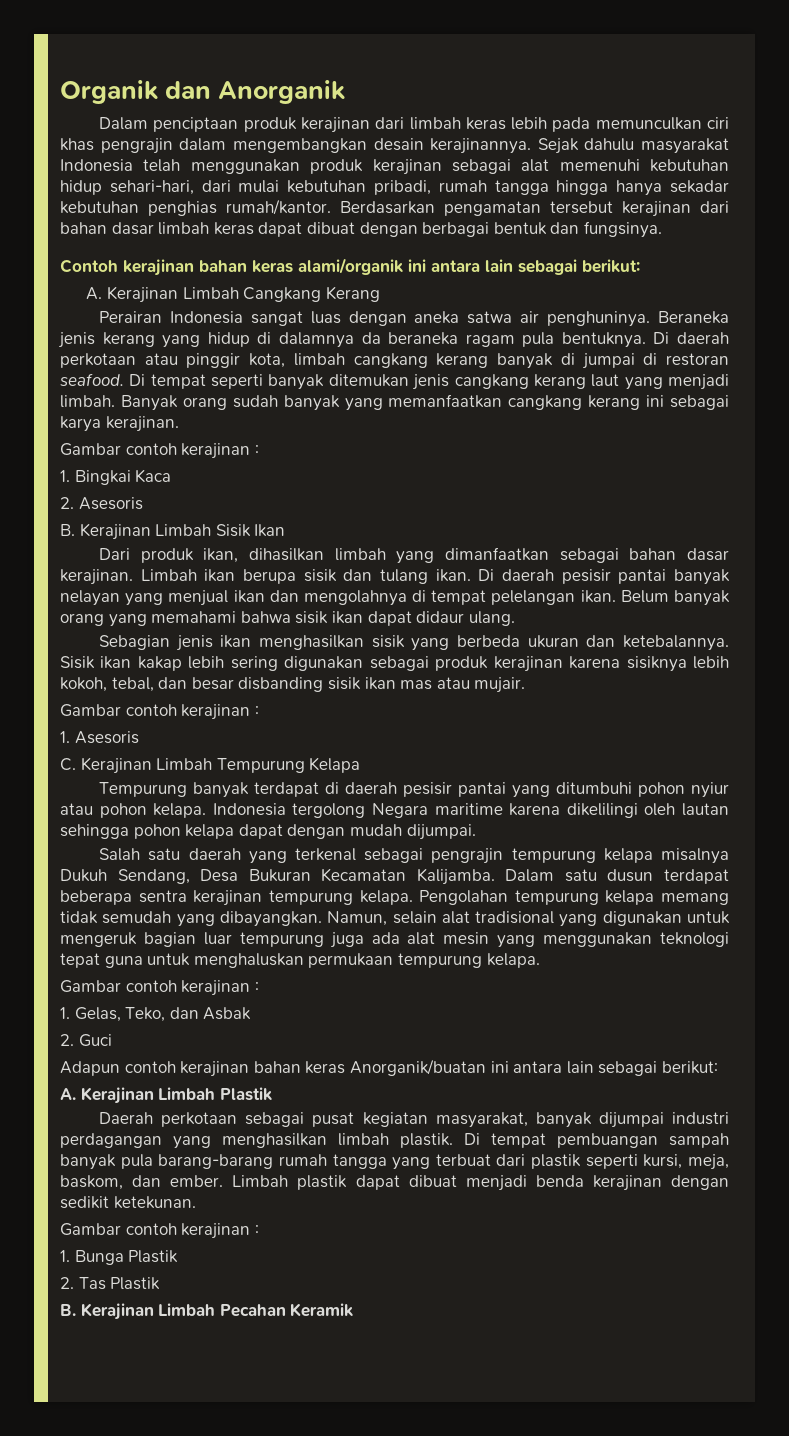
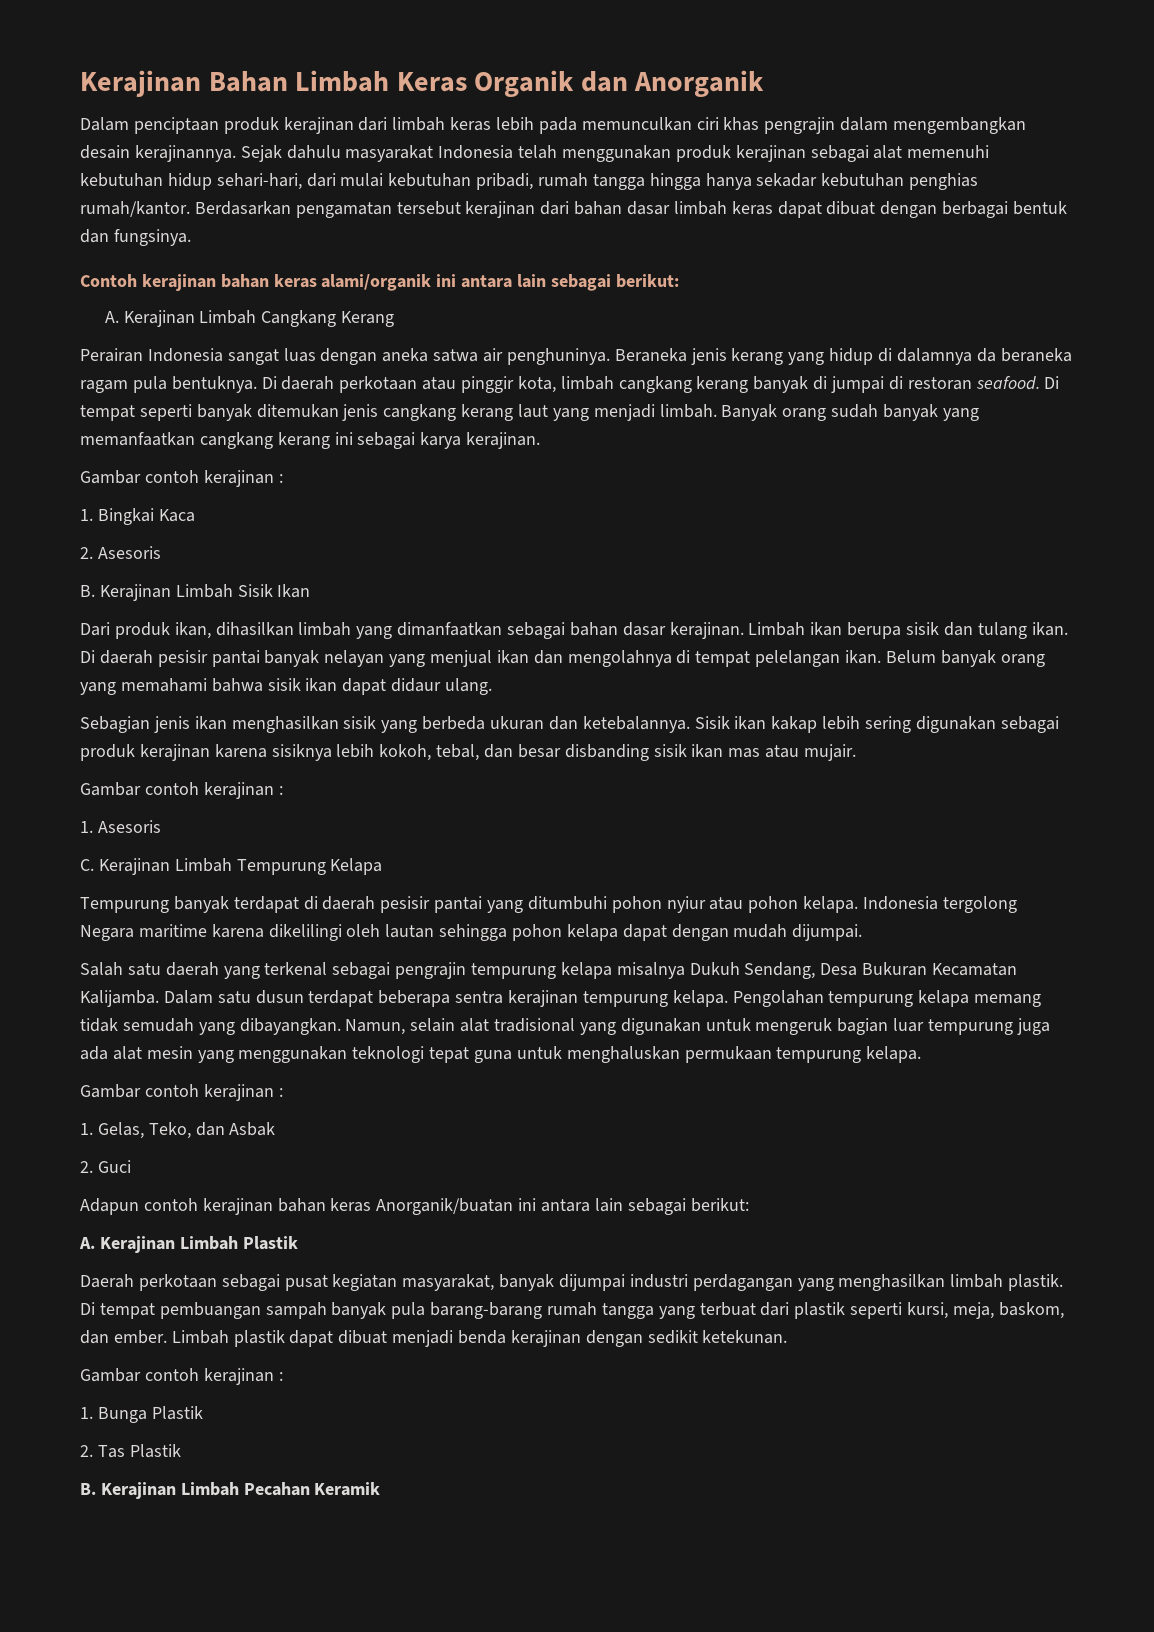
- Organik dan Anorganik
+ Kerajinan Bahan Limbah Keras Organik dan Anorganik

